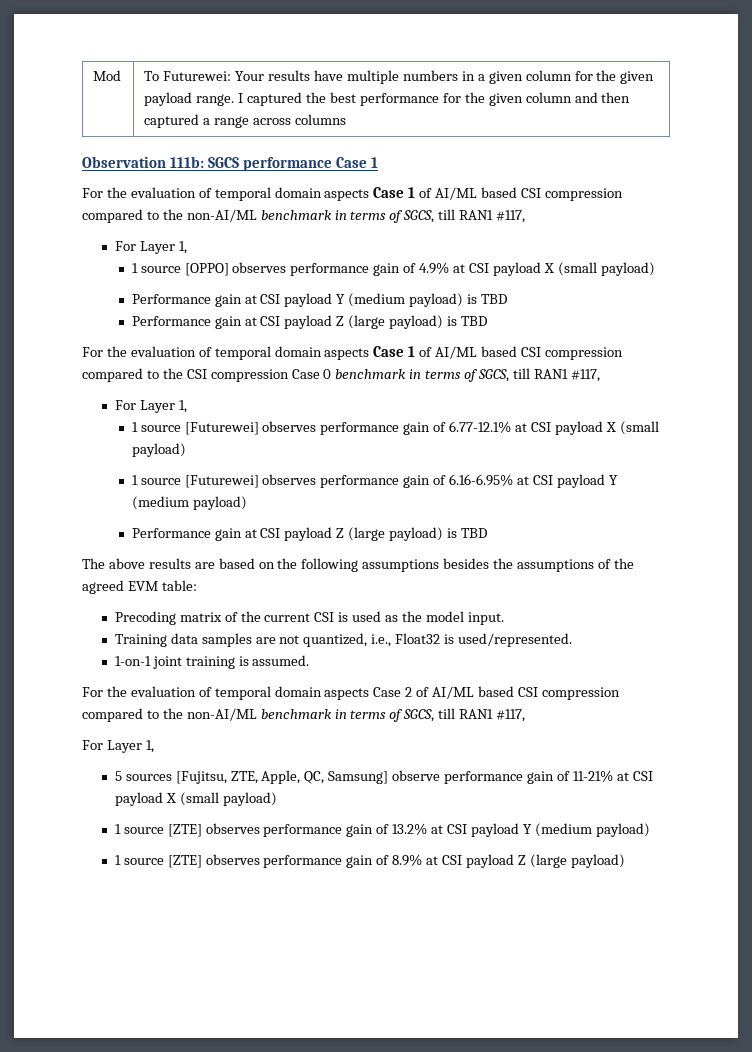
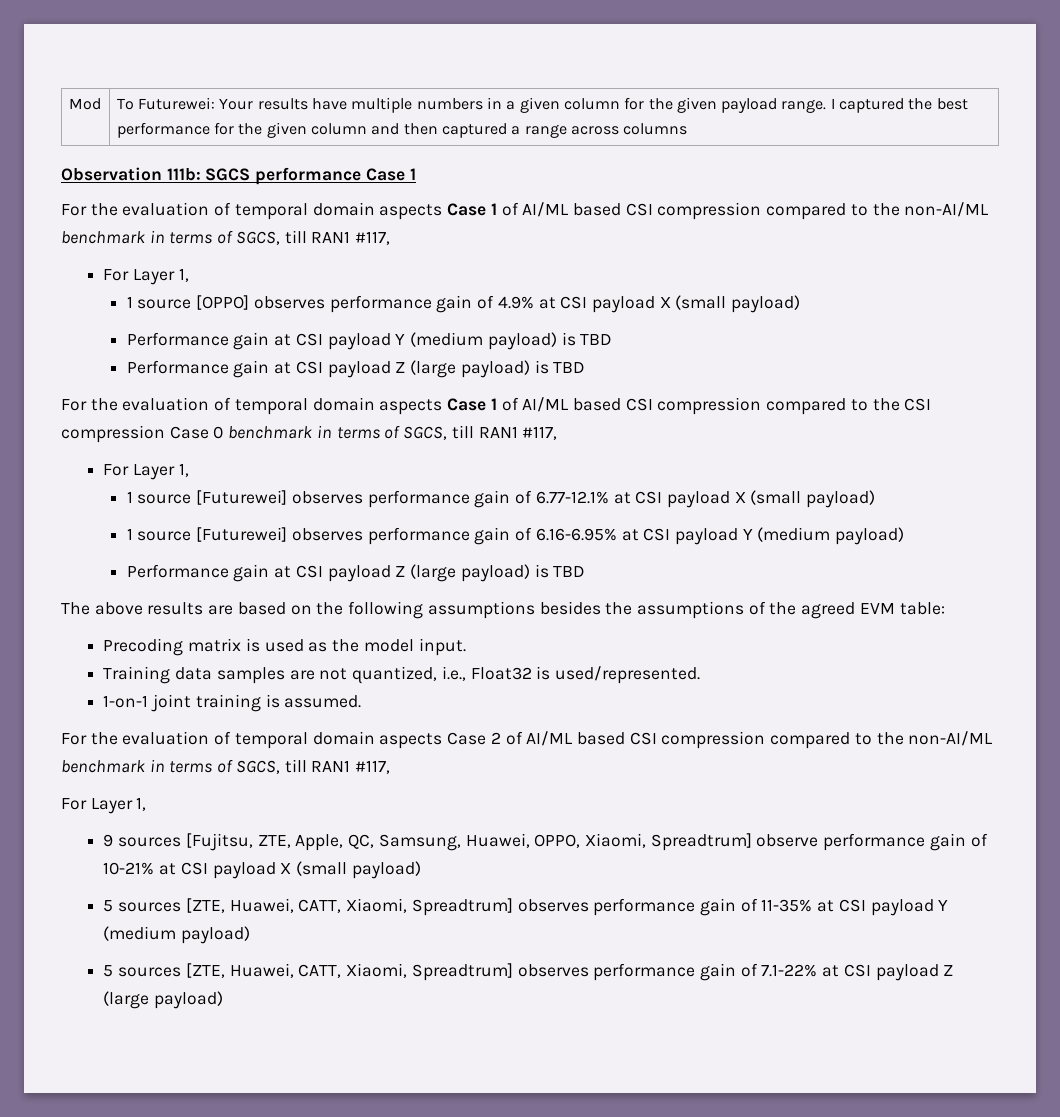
- Precoding matrix of the current CSI is used as the model input.
+ Precoding matrix is used as the model input.
- 5 sources [Fujitsu, ZTE, Apple, QC, Samsung] observe performance gain of 11-21% at CSI payload X (small payload)
- 1 source [ZTE] observes performance gain of 13.2% at CSI payload Y (medium payload)
- 1 source [ZTE] observes performance gain of 8.9% at CSI payload Z (large payload)
+ 9 sources [Fujitsu, ZTE, Apple, QC, Samsung, Huawei, OPPO, Xiaomi, Spreadtrum] observe performance gain of 10-21% at CSI payload X (small payload)
+ 5 sources [ZTE, Huawei, CATT, Xiaomi, Spreadtrum] observes performance gain of 11-35% at CSI payload Y (medium payload)
+ 5 sources [ZTE, Huawei, CATT, Xiaomi, Spreadtrum] observes performance gain of 7.1-22% at CSI payload Z (large payload)

